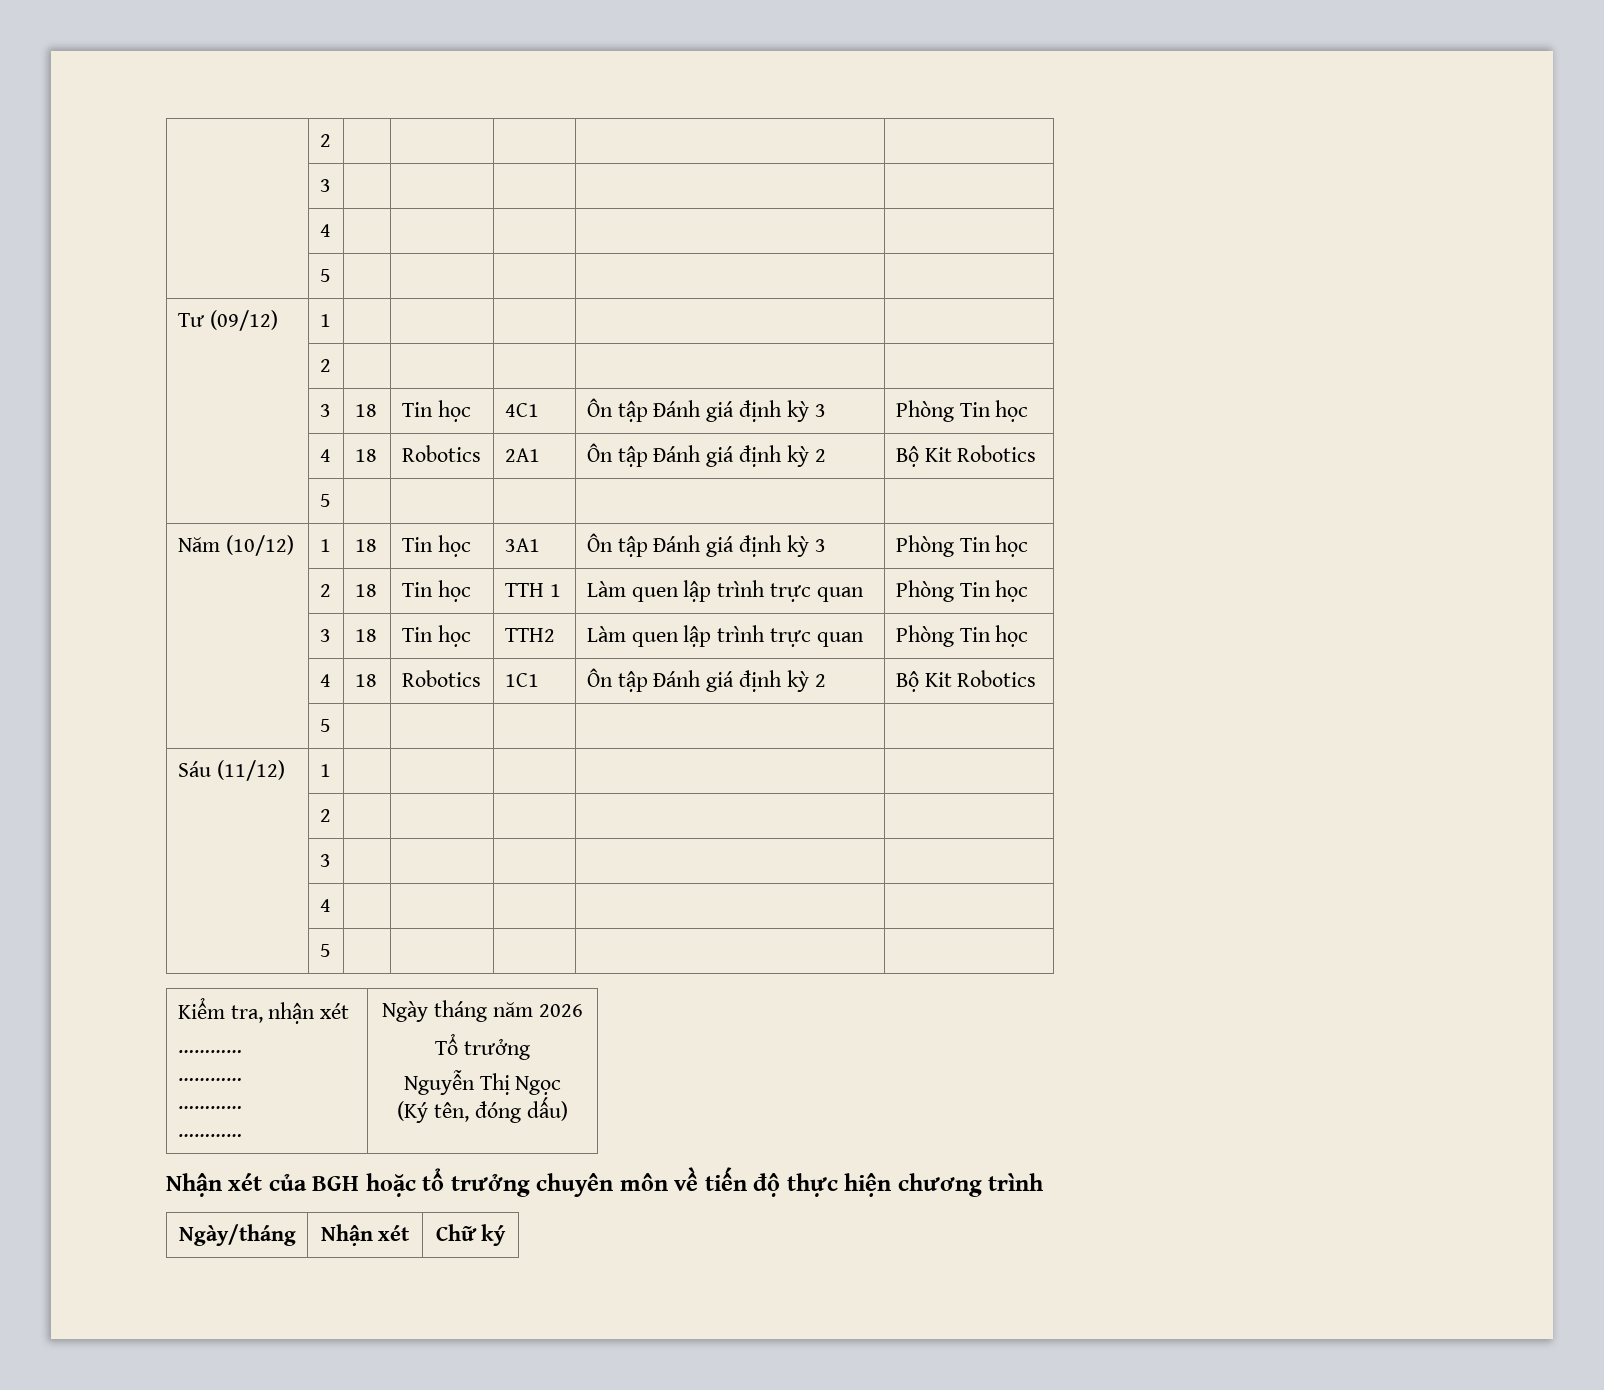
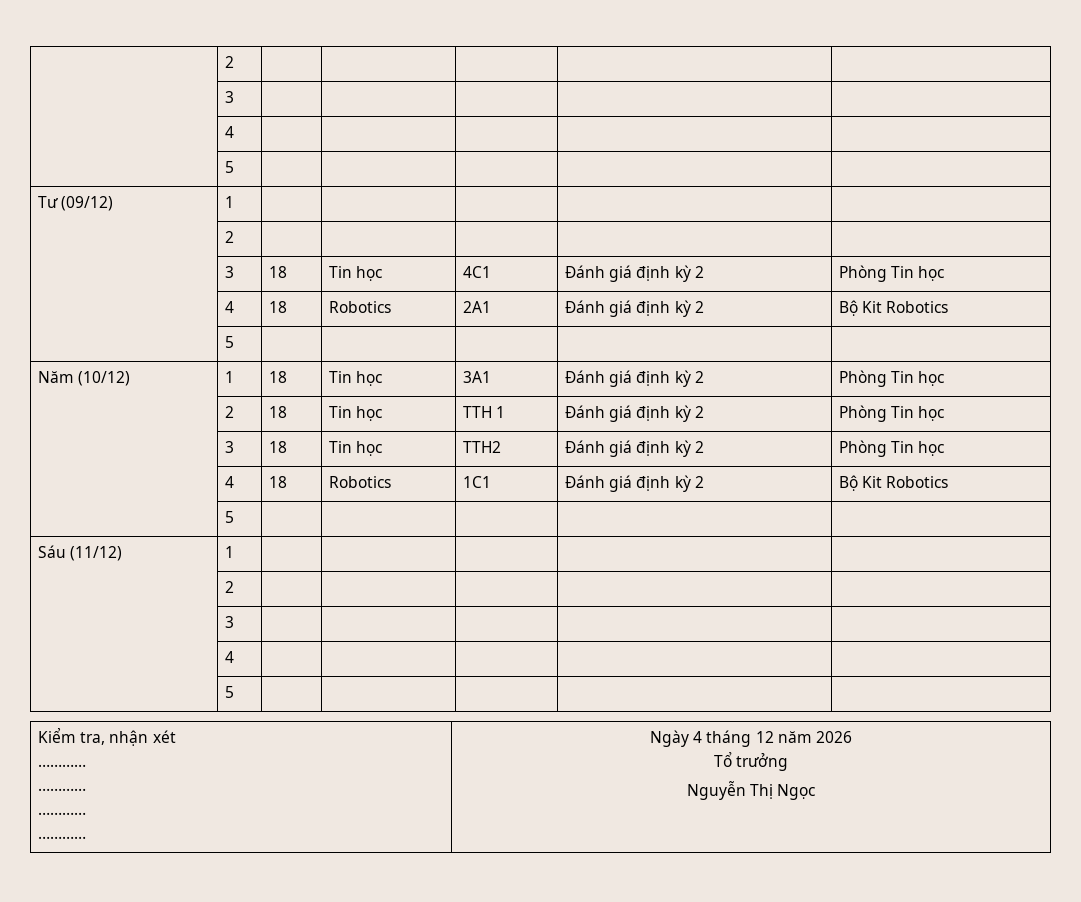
- | 3 | 18 | Tin học | 4C1 | Ôn tập Đánh giá định kỳ 3 | Phòng Tin học
+ | 3 | 18 | Tin học | 4C1 | Đánh giá định kỳ 2 | Phòng Tin học
- | 4 | 18 | Robotics | 2A1 | Ôn tập Đánh giá định kỳ 2 | Bộ Kit Robotics
+ | 4 | 18 | Robotics | 2A1 | Đánh giá định kỳ 2 | Bộ Kit Robotics
- Năm (10/12) | 1 | 18 | Tin học | 3A1 | Ôn tập Đánh giá định kỳ 3 | Phòng Tin học
+ Năm (10/12) | 1 | 18 | Tin học | 3A1 | Đánh giá định kỳ 2 | Phòng Tin học
- | 2 | 18 | Tin học | TTH 1 | Làm quen lập trình trực quan | Phòng Tin học
+ | 2 | 18 | Tin học | TTH 1 | Đánh giá định kỳ 2 | Phòng Tin học
- | 3 | 18 | Tin học | TTH2 | Làm quen lập trình trực quan | Phòng Tin học
+ | 3 | 18 | Tin học | TTH2 | Đánh giá định kỳ 2 | Phòng Tin học
- | 4 | 18 | Robotics | 1C1 | Ôn tập Đánh giá định kỳ 2 | Bộ Kit Robotics
+ | 4 | 18 | Robotics | 1C1 | Đánh giá định kỳ 2 | Bộ Kit Robotics
  Kiểm tra, nhận xét
  …………
  …………
  …………
- ………… | Ngày tháng năm 2026
+ ………… | Ngày 4 tháng 12 năm 2026
  Tổ trưởng
  Nguyễn Thị Ngọc
- (Ký tên, đóng dấu)
- Nhận xét của BGH hoặc tổ trưởng chuyên môn về tiến độ thực hiện chương trình
- Ngày/tháng | Nhận xét | Chữ ký

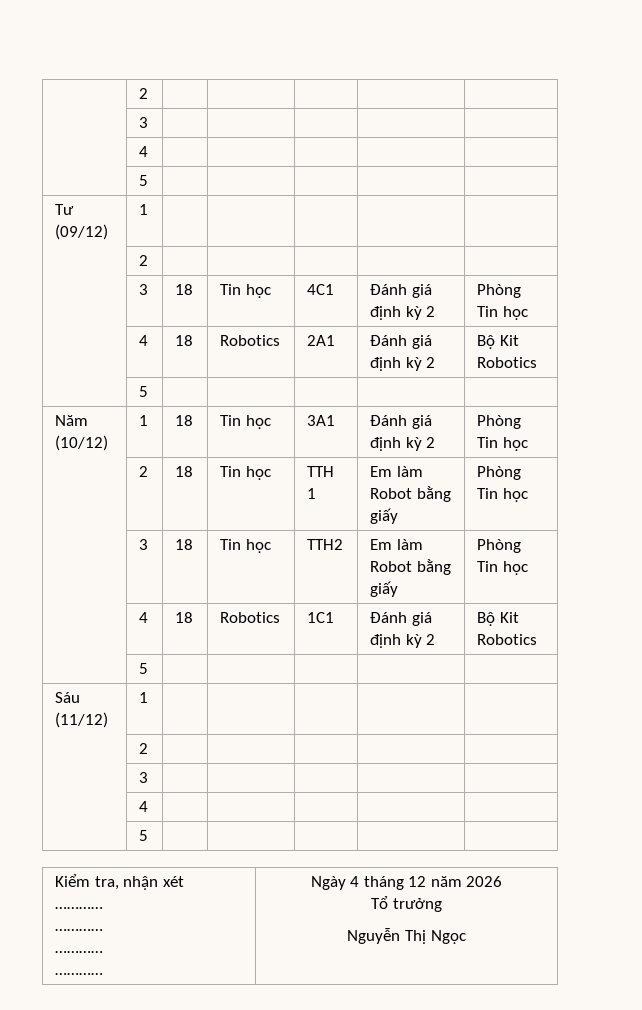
- | 2 | 18 | Tin học | TTH 1 | Đánh giá định kỳ 2 | Phòng Tin học
+ | 2 | 18 | Tin học | TTH 1 | Em làm Robot bằng giấy | Phòng Tin học
- | 3 | 18 | Tin học | TTH2 | Đánh giá định kỳ 2 | Phòng Tin học
+ | 3 | 18 | Tin học | TTH2 | Em làm Robot bằng giấy | Phòng Tin học

